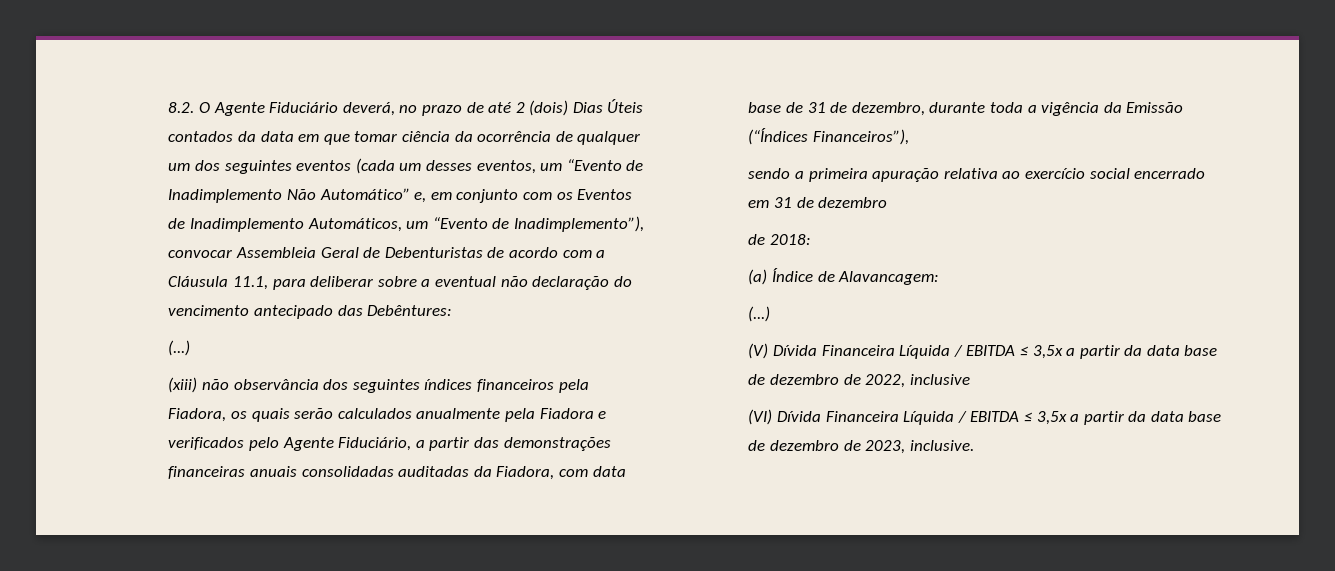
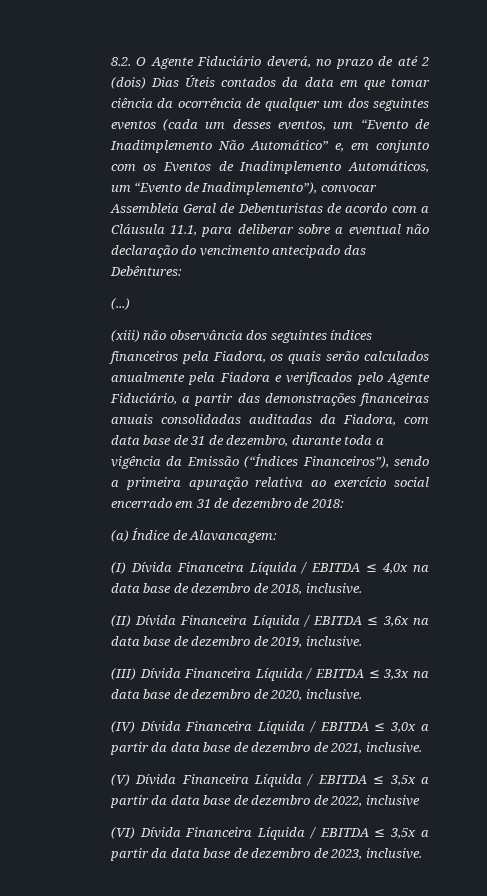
- (xiii) não observância dos seguintes índices financeiros pela Fiadora, os quais serão calculados anualmente pela Fiadora e verificados pelo Agente Fiduciário, a partir das demonstrações financeiras anuais consolidadas auditadas da Fiadora, com data base de 31 de dezembro, durante toda a vigência da Emissão (“Índices Financeiros”),
- sendo a primeira apuração relativa ao exercício social encerrado em 31 de dezembro
- de 2018:
+ (xiii) não observância dos seguintes índices financeiros pela Fiadora, os quais serão calculados anualmente pela Fiadora e verificados pelo Agente Fiduciário, a partir das demonstrações financeiras anuais consolidadas auditadas da Fiadora, com data base de 31 de dezembro, durante toda a vigência da Emissão (“Índices Financeiros”), sendo a primeira apuração relativa ao exercício social encerrado em 31 de dezembro de 2018:
  (a) Índice de Alavancagem:
- (...)
+ (I) Dívida Financeira Líquida / EBITDA ≤ 4,0x na data base de dezembro de 2018, inclusive.
+ (II) Dívida Financeira Líquida / EBITDA ≤ 3,6x na data base de dezembro de 2019, inclusive.
+ (III) Dívida Financeira Líquida / EBITDA ≤ 3,3x na data base de dezembro de 2020, inclusive.
+ (IV) Dívida Financeira Líquida / EBITDA ≤ 3,0x a partir da data base de dezembro de 2021, inclusive.

